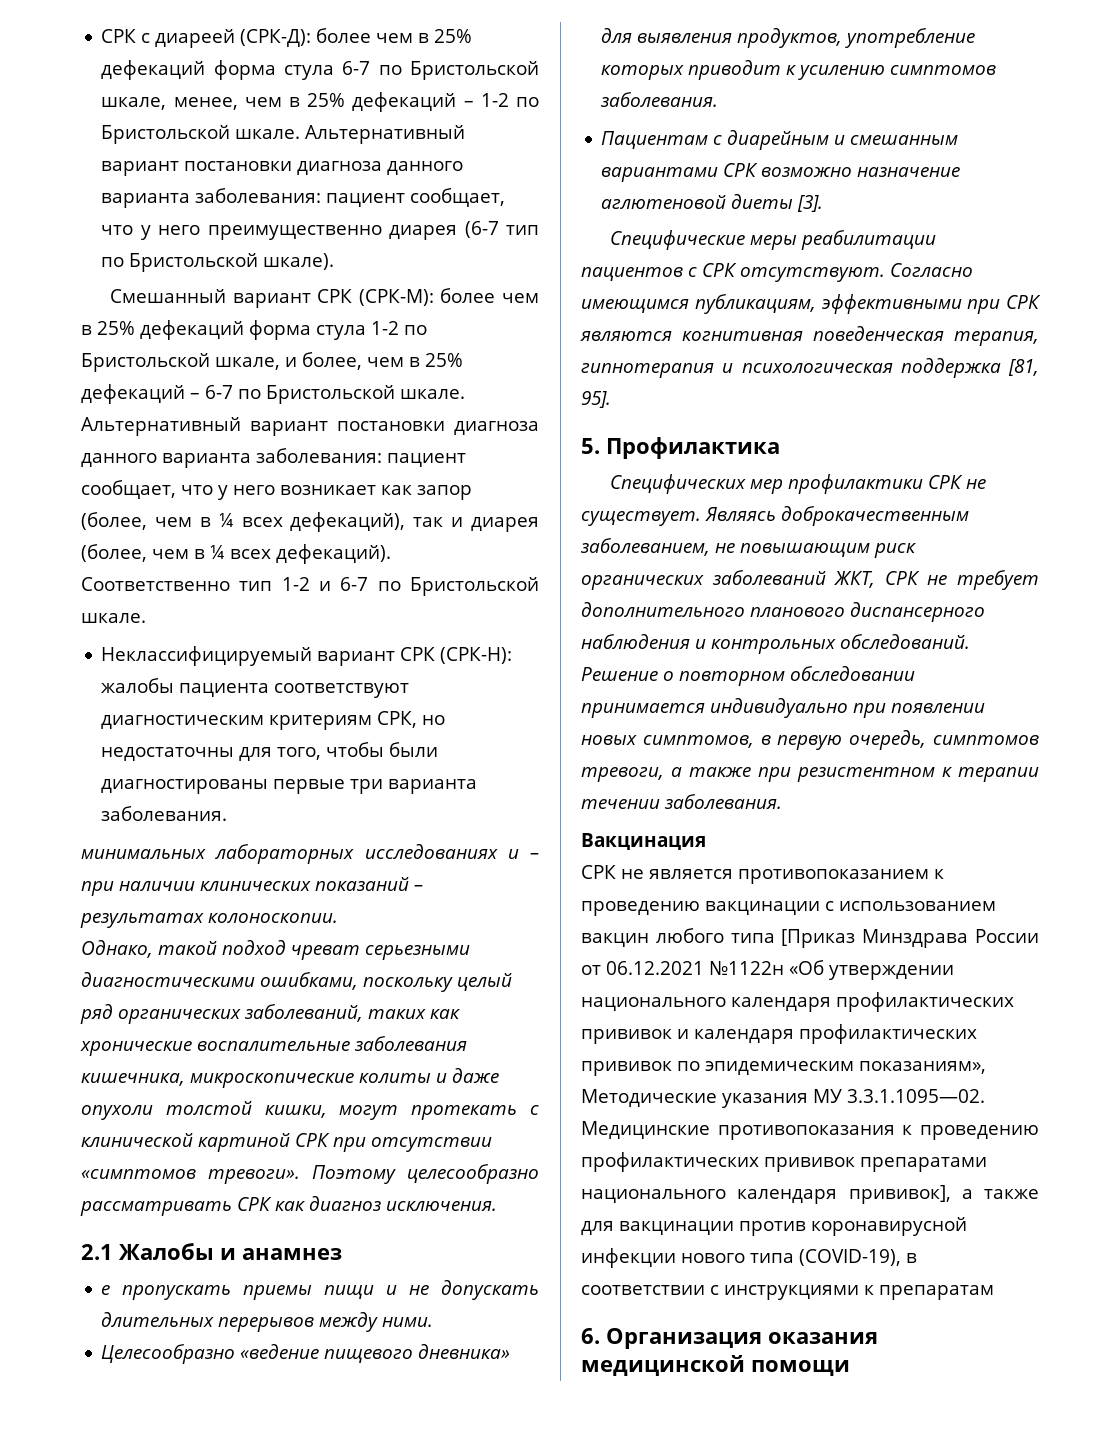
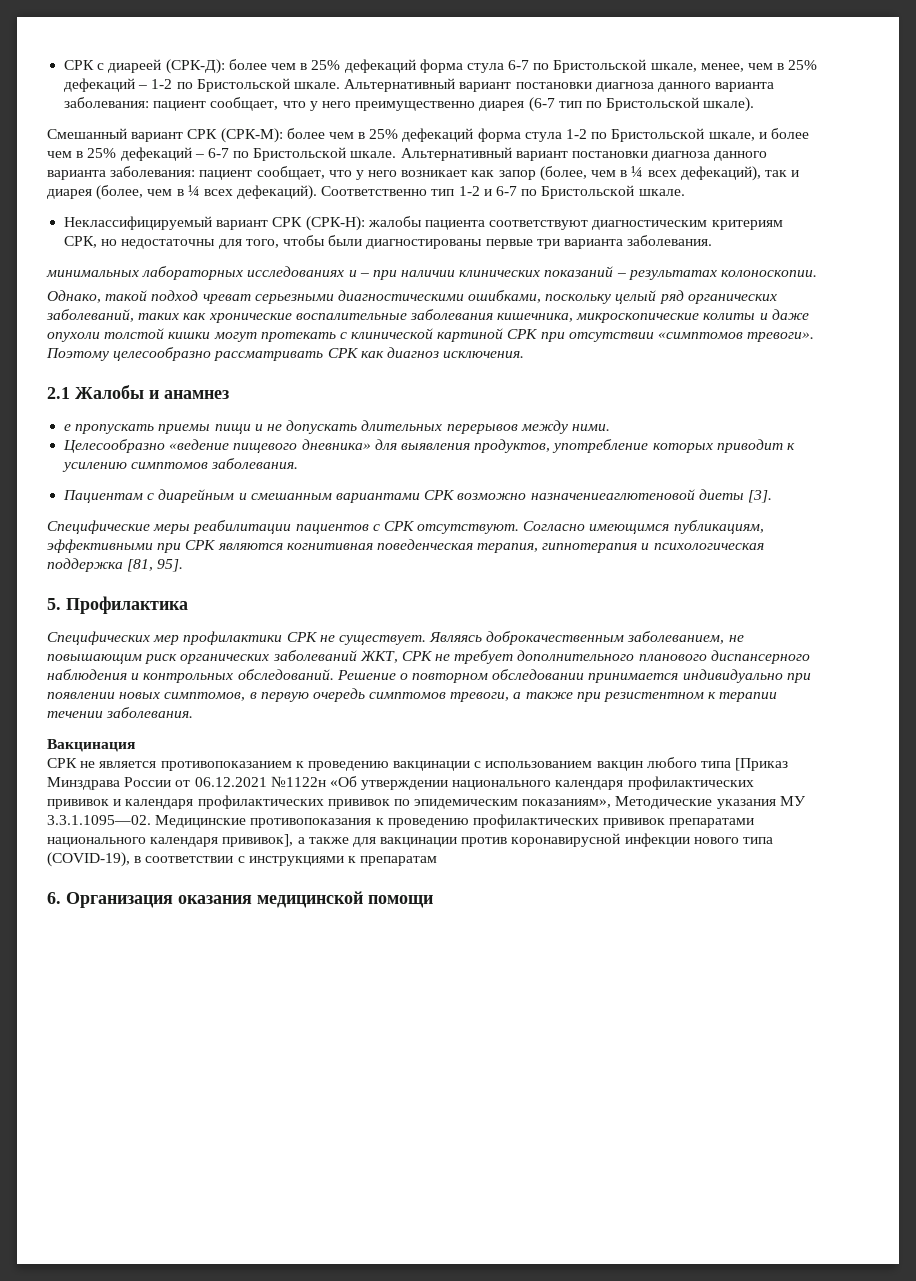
- Смешанный вариант СРК (СРК-М): более чем в 25% дефекаций форма стула 1-2 по Бристольской шкале, и более, чем в 25% дефекаций – 6-7 по Бристольской шкале.
+ Смешанный вариант СРК (СРК-М): более чем в 25% дефекаций форма стула 1-2 по Бристольской шкале, и более чем в 25% дефекаций – 6-7 по Бристольской шкале.
- Однако, такой подход чреват серьезными диагностическими ошибками, поскольку целый ряд органических заболеваний, таких как хронические воспалительные заболевания кишечника, микроскопические колиты и даже опухоли толстой кишки, могут протекать с клинической картиной СРК при отсутствии «симптомов тревоги».
+ Однако, такой подход чреват серьезными диагностическими ошибками, поскольку целый ряд органических заболеваний, таких как хронические воспалительные заболевания кишечника, микроскопические колиты и даже опухоли толстой кишки могут протекать с клинической картиной СРК при отсутствии «симптомов тревоги».
- Пациентам с диарейным и смешанным вариантами СРК возможно назначение аглютеновой диеты [3].
+ Пациентам с диарейным и смешанным вариантами СРК возможно назначениеаглютеновой диеты [3].
- Решение о повторном обследовании принимается индивидуально при появлении новых симптомов, в первую очередь, симптомов тревоги, а также при резистентном к терапии течении заболевания.
+ Решение о повторном обследовании принимается индивидуально при появлении новых симптомов, в первую очередь симптомов тревоги, а также при резистентном к терапии течении заболевания.

